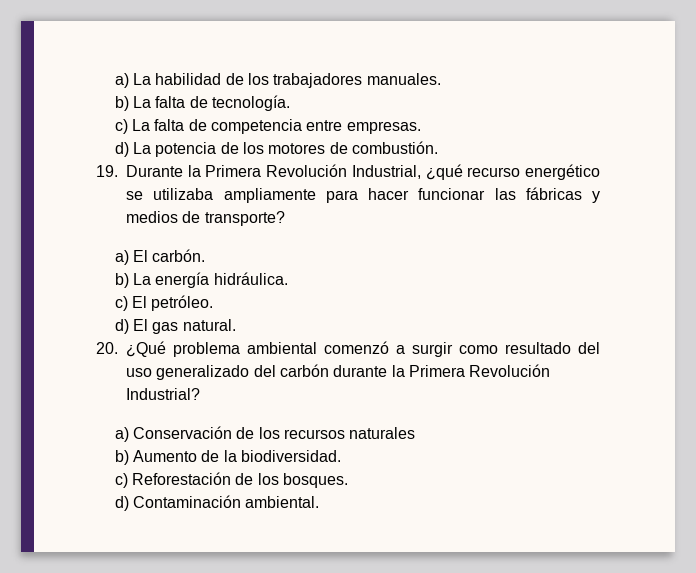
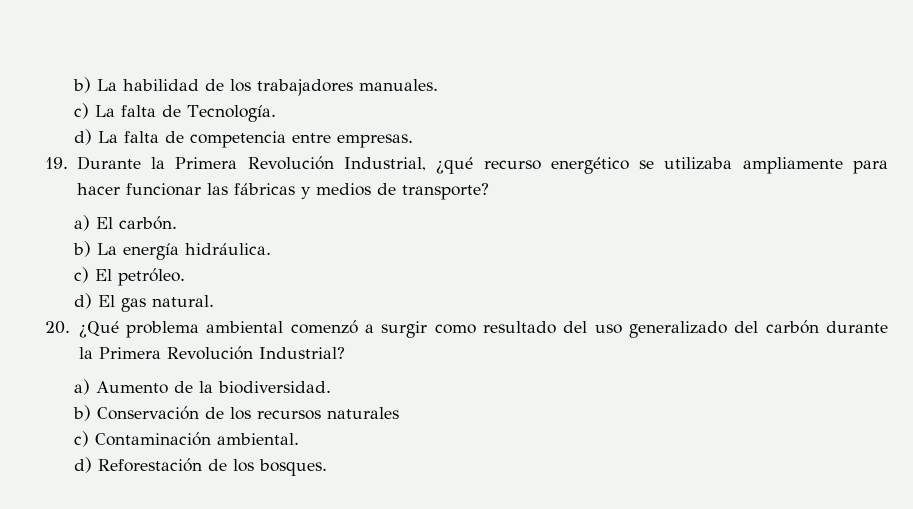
- a) La habilidad de los trabajadores manuales.
+ b) La habilidad de los trabajadores manuales.
- b) La falta de tecnología.
- c) La falta de competencia entre empresas.
+ c) La falta de Tecnología.
+ d) La falta de competencia entre empresas.
- d) La potencia de los motores de combustión.
- a) Conservación de los recursos naturales
+ a) Aumento de la biodiversidad.
+ b) Conservación de los recursos naturales
- b) Aumento de la biodiversidad.
- c) Reforestación de los bosques.
+ c) Contaminación ambiental.
+ d) Reforestación de los bosques.
- d) Contaminación ambiental.

